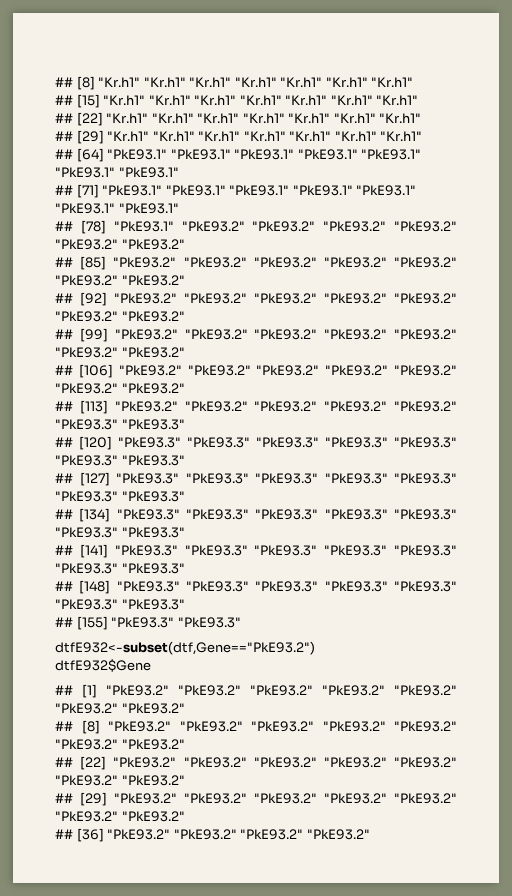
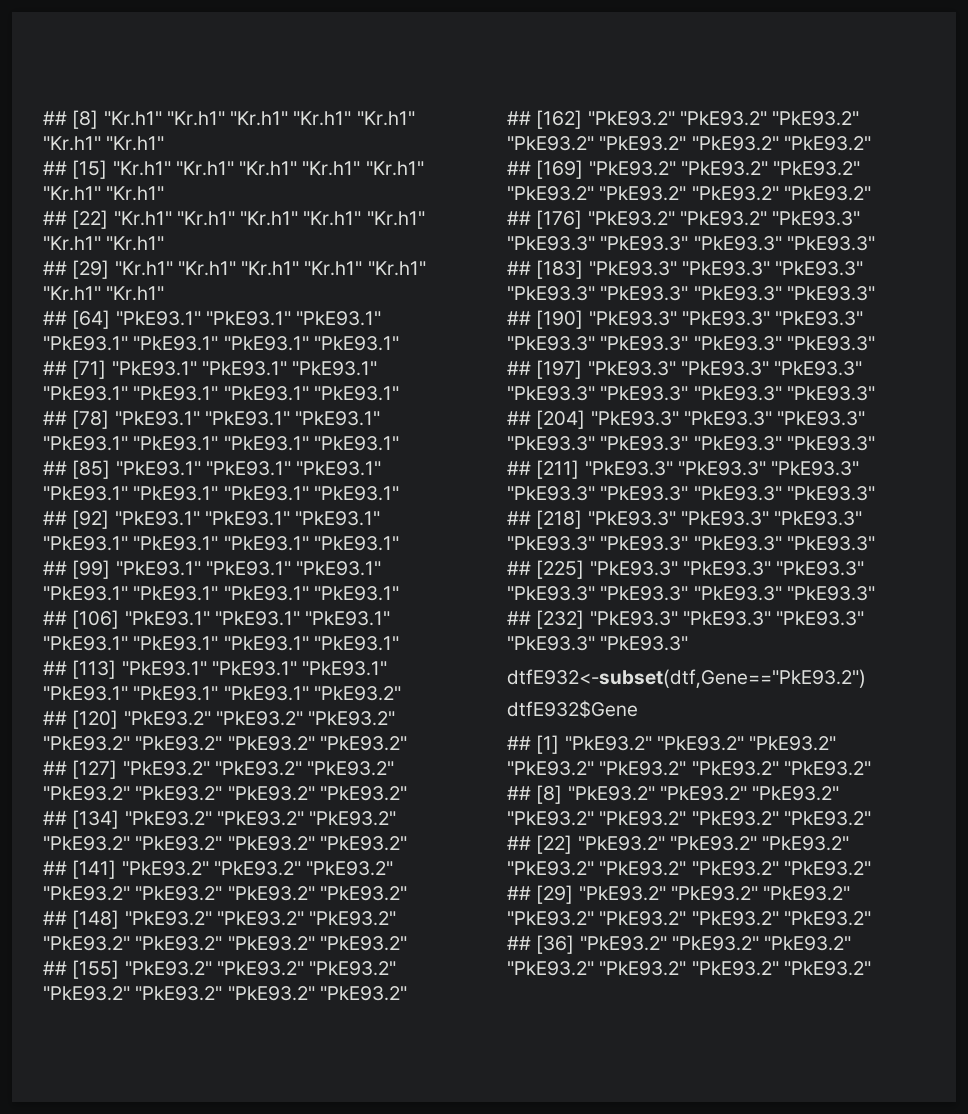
- ## [78] "PkE93.1" "PkE93.2" "PkE93.2" "PkE93.2" "PkE93.2" "PkE93.2" "PkE93.2"
- ## [85] "PkE93.2" "PkE93.2" "PkE93.2" "PkE93.2" "PkE93.2" "PkE93.2" "PkE93.2"
- ## [92] "PkE93.2" "PkE93.2" "PkE93.2" "PkE93.2" "PkE93.2" "PkE93.2" "PkE93.2"
- ## [99] "PkE93.2" "PkE93.2" "PkE93.2" "PkE93.2" "PkE93.2" "PkE93.2" "PkE93.2"
- ## [106] "PkE93.2" "PkE93.2" "PkE93.2" "PkE93.2" "PkE93.2" "PkE93.2" "PkE93.2"
- ## [113] "PkE93.2" "PkE93.2" "PkE93.2" "PkE93.2" "PkE93.2" "PkE93.3" "PkE93.3"
- ## [120] "PkE93.3" "PkE93.3" "PkE93.3" "PkE93.3" "PkE93.3" "PkE93.3" "PkE93.3"
- ## [127] "PkE93.3" "PkE93.3" "PkE93.3" "PkE93.3" "PkE93.3" "PkE93.3" "PkE93.3"
- ## [134] "PkE93.3" "PkE93.3" "PkE93.3" "PkE93.3" "PkE93.3" "PkE93.3" "PkE93.3"
- ## [141] "PkE93.3" "PkE93.3" "PkE93.3" "PkE93.3" "PkE93.3" "PkE93.3" "PkE93.3"
- ## [148] "PkE93.3" "PkE93.3" "PkE93.3" "PkE93.3" "PkE93.3" "PkE93.3" "PkE93.3"
- ## [155] "PkE93.3" "PkE93.3"
+ ## [78] "PkE93.1" "PkE93.1" "PkE93.1" "PkE93.1" "PkE93.1" "PkE93.1" "PkE93.1"
+ ## [85] "PkE93.1" "PkE93.1" "PkE93.1" "PkE93.1" "PkE93.1" "PkE93.1" "PkE93.1"
+ ## [92] "PkE93.1" "PkE93.1" "PkE93.1" "PkE93.1" "PkE93.1" "PkE93.1" "PkE93.1"
+ ## [99] "PkE93.1" "PkE93.1" "PkE93.1" "PkE93.1" "PkE93.1" "PkE93.1" "PkE93.1"
+ ## [106] "PkE93.1" "PkE93.1" "PkE93.1" "PkE93.1" "PkE93.1" "PkE93.1" "PkE93.1"
+ ## [113] "PkE93.1" "PkE93.1" "PkE93.1" "PkE93.1" "PkE93.1" "PkE93.1" "PkE93.2"
+ ## [120] "PkE93.2" "PkE93.2" "PkE93.2" "PkE93.2" "PkE93.2" "PkE93.2" "PkE93.2"
+ ## [127] "PkE93.2" "PkE93.2" "PkE93.2" "PkE93.2" "PkE93.2" "PkE93.2" "PkE93.2"
+ ## [134] "PkE93.2" "PkE93.2" "PkE93.2" "PkE93.2" "PkE93.2" "PkE93.2" "PkE93.2"
+ ## [141] "PkE93.2" "PkE93.2" "PkE93.2" "PkE93.2" "PkE93.2" "PkE93.2" "PkE93.2"
+ ## [148] "PkE93.2" "PkE93.2" "PkE93.2" "PkE93.2" "PkE93.2" "PkE93.2" "PkE93.2"
+ ## [155] "PkE93.2" "PkE93.2" "PkE93.2" "PkE93.2" "PkE93.2" "PkE93.2" "PkE93.2"
+ ## [162] "PkE93.2" "PkE93.2" "PkE93.2" "PkE93.2" "PkE93.2" "PkE93.2" "PkE93.2"
+ ## [169] "PkE93.2" "PkE93.2" "PkE93.2" "PkE93.2" "PkE93.2" "PkE93.2" "PkE93.2"
+ ## [176] "PkE93.2" "PkE93.2" "PkE93.3" "PkE93.3" "PkE93.3" "PkE93.3" "PkE93.3"
+ ## [183] "PkE93.3" "PkE93.3" "PkE93.3" "PkE93.3" "PkE93.3" "PkE93.3" "PkE93.3"
+ ## [190] "PkE93.3" "PkE93.3" "PkE93.3" "PkE93.3" "PkE93.3" "PkE93.3" "PkE93.3"
+ ## [197] "PkE93.3" "PkE93.3" "PkE93.3" "PkE93.3" "PkE93.3" "PkE93.3" "PkE93.3"
+ ## [204] "PkE93.3" "PkE93.3" "PkE93.3" "PkE93.3" "PkE93.3" "PkE93.3" "PkE93.3"
+ ## [211] "PkE93.3" "PkE93.3" "PkE93.3" "PkE93.3" "PkE93.3" "PkE93.3" "PkE93.3"
+ ## [218] "PkE93.3" "PkE93.3" "PkE93.3" "PkE93.3" "PkE93.3" "PkE93.3" "PkE93.3"
+ ## [225] "PkE93.3" "PkE93.3" "PkE93.3" "PkE93.3" "PkE93.3" "PkE93.3" "PkE93.3"
+ ## [232] "PkE93.3" "PkE93.3" "PkE93.3" "PkE93.3" "PkE93.3"
- ## [36] "PkE93.2" "PkE93.2" "PkE93.2" "PkE93.2"
+ ## [36] "PkE93.2" "PkE93.2" "PkE93.2" "PkE93.2" "PkE93.2" "PkE93.2" "PkE93.2"

